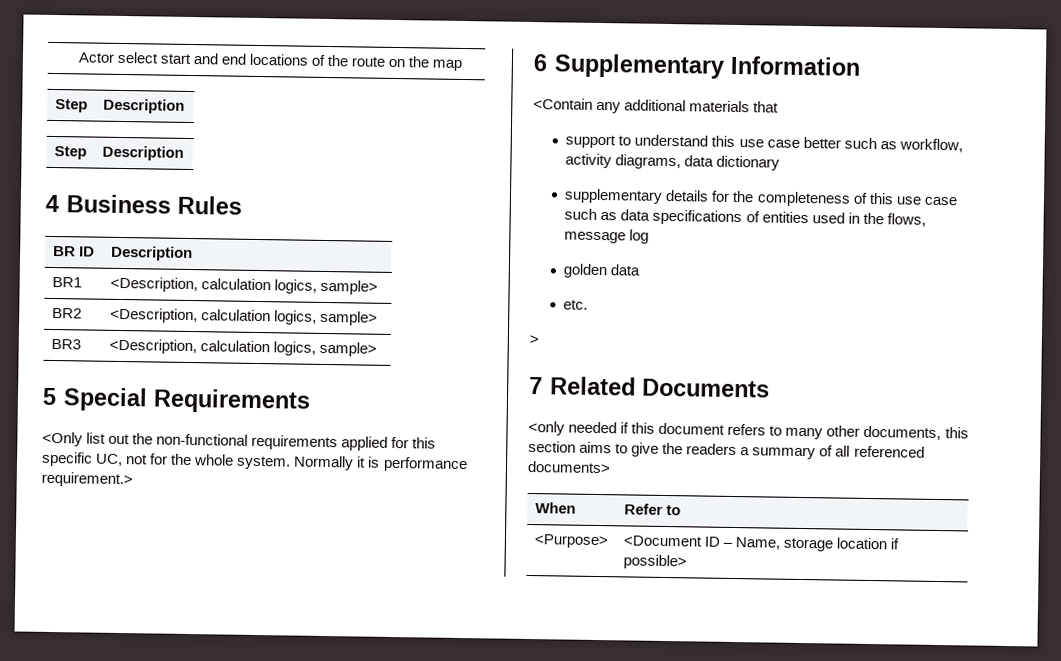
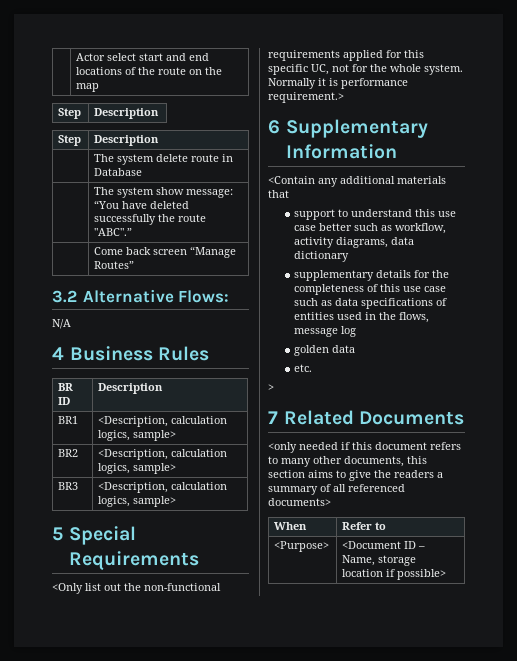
+ | The system delete route in Database
+ | The system show message: “You have deleted successfully the route "ABC".”
+ | Come back screen “Manage Routes”
+ 3.2 Alternative Flows:
+ N/A

